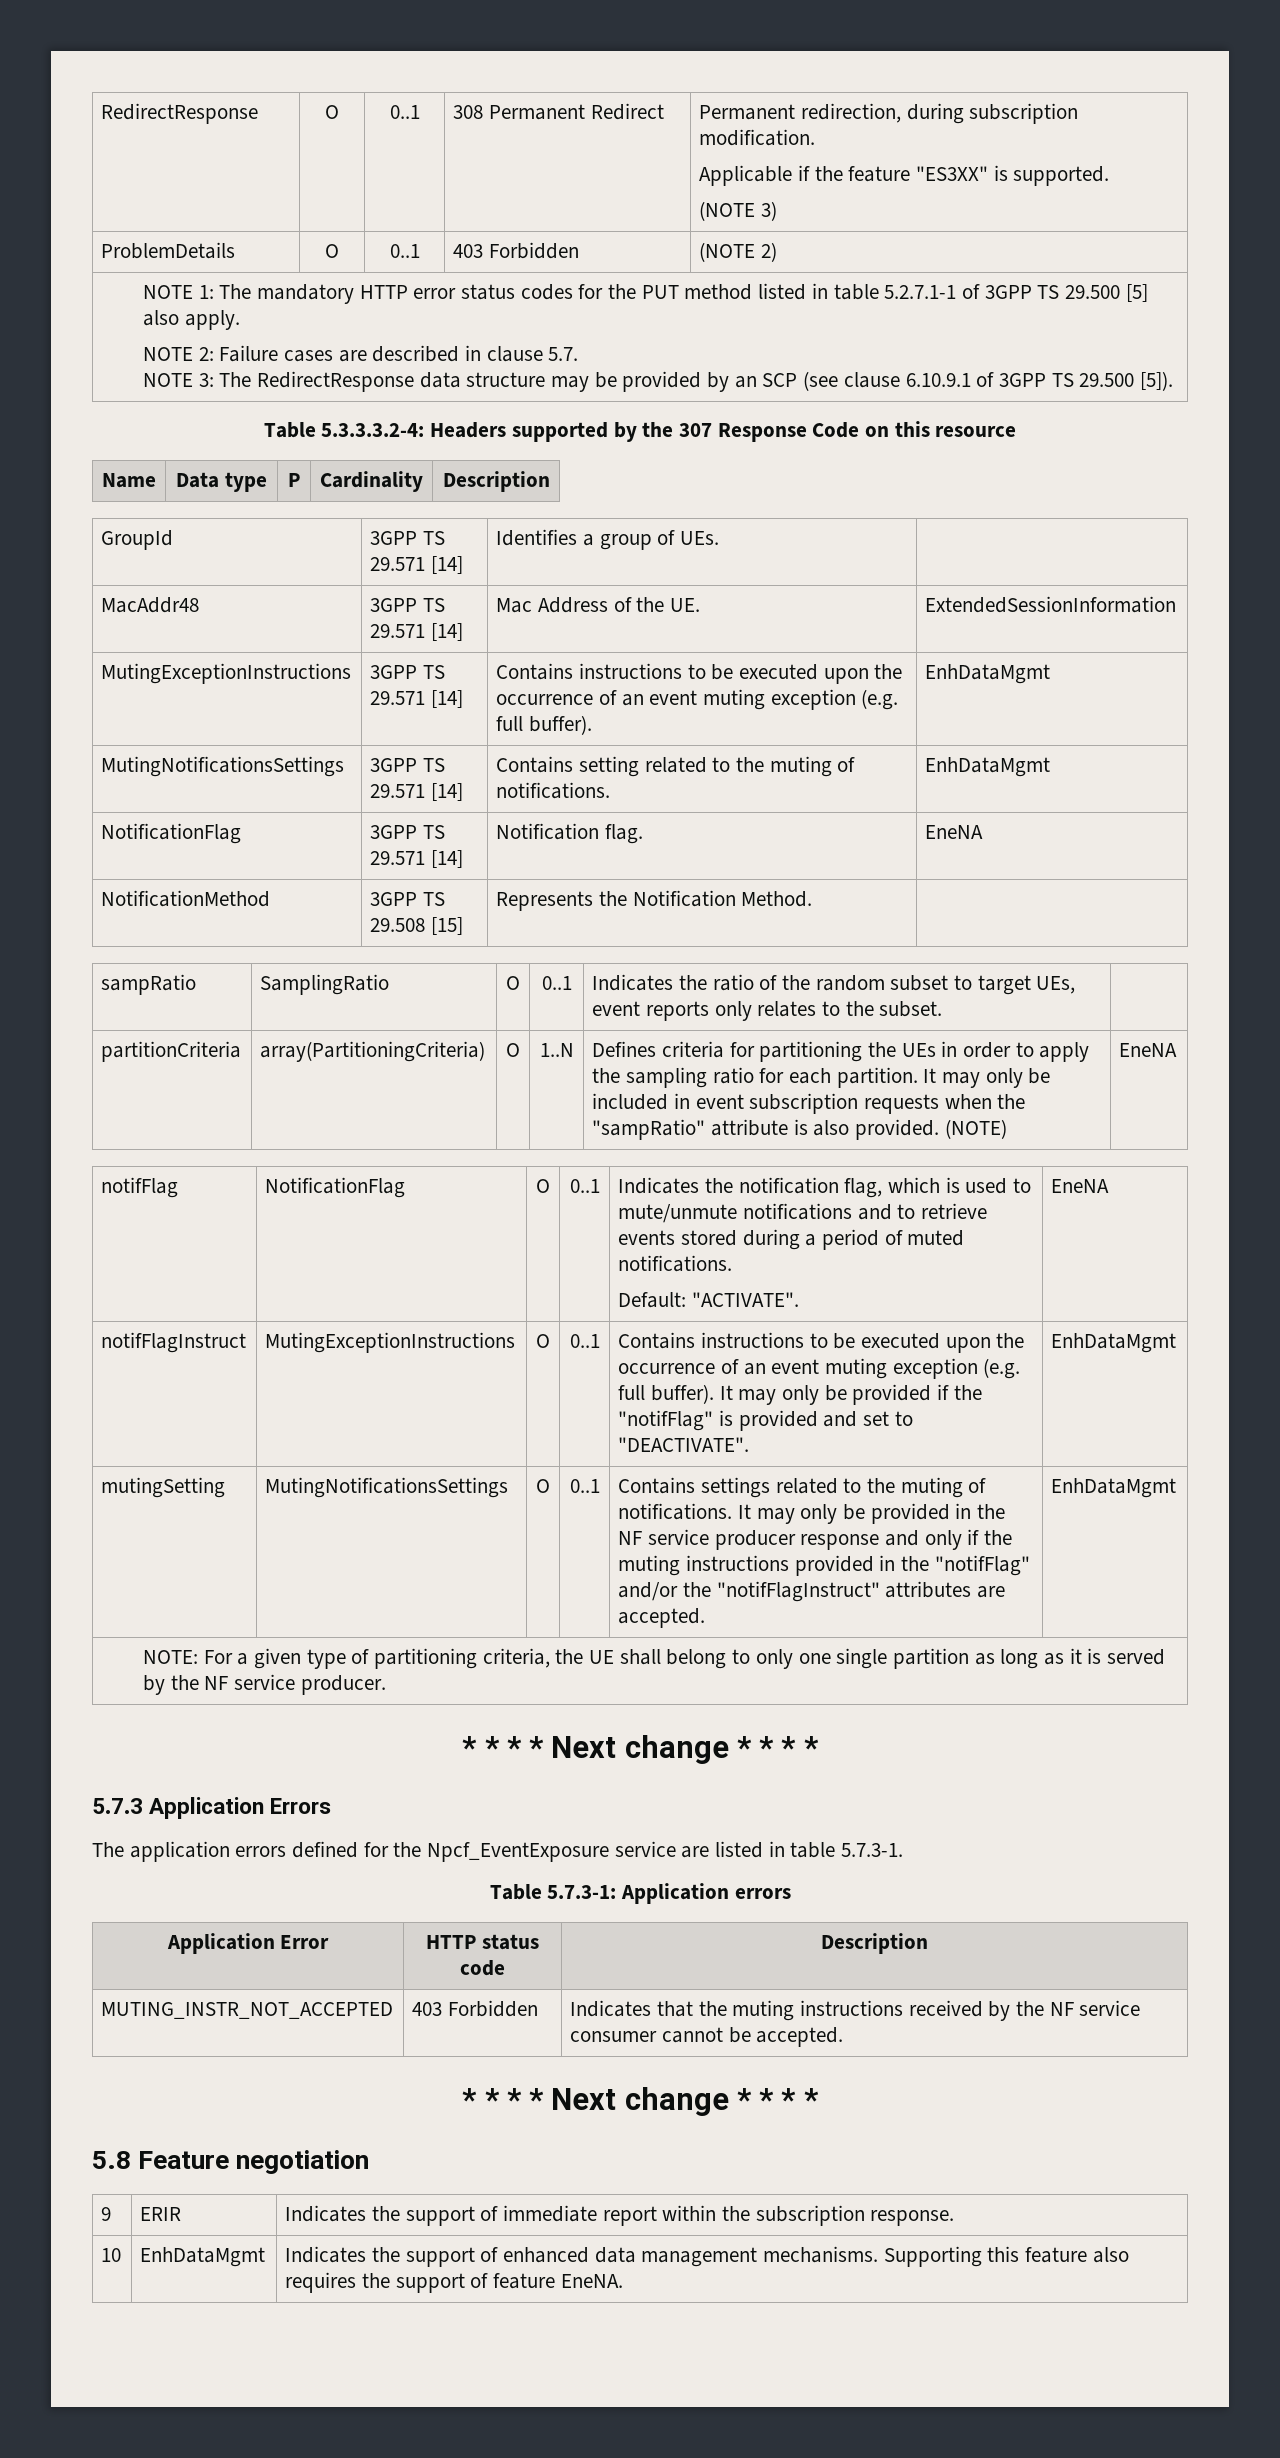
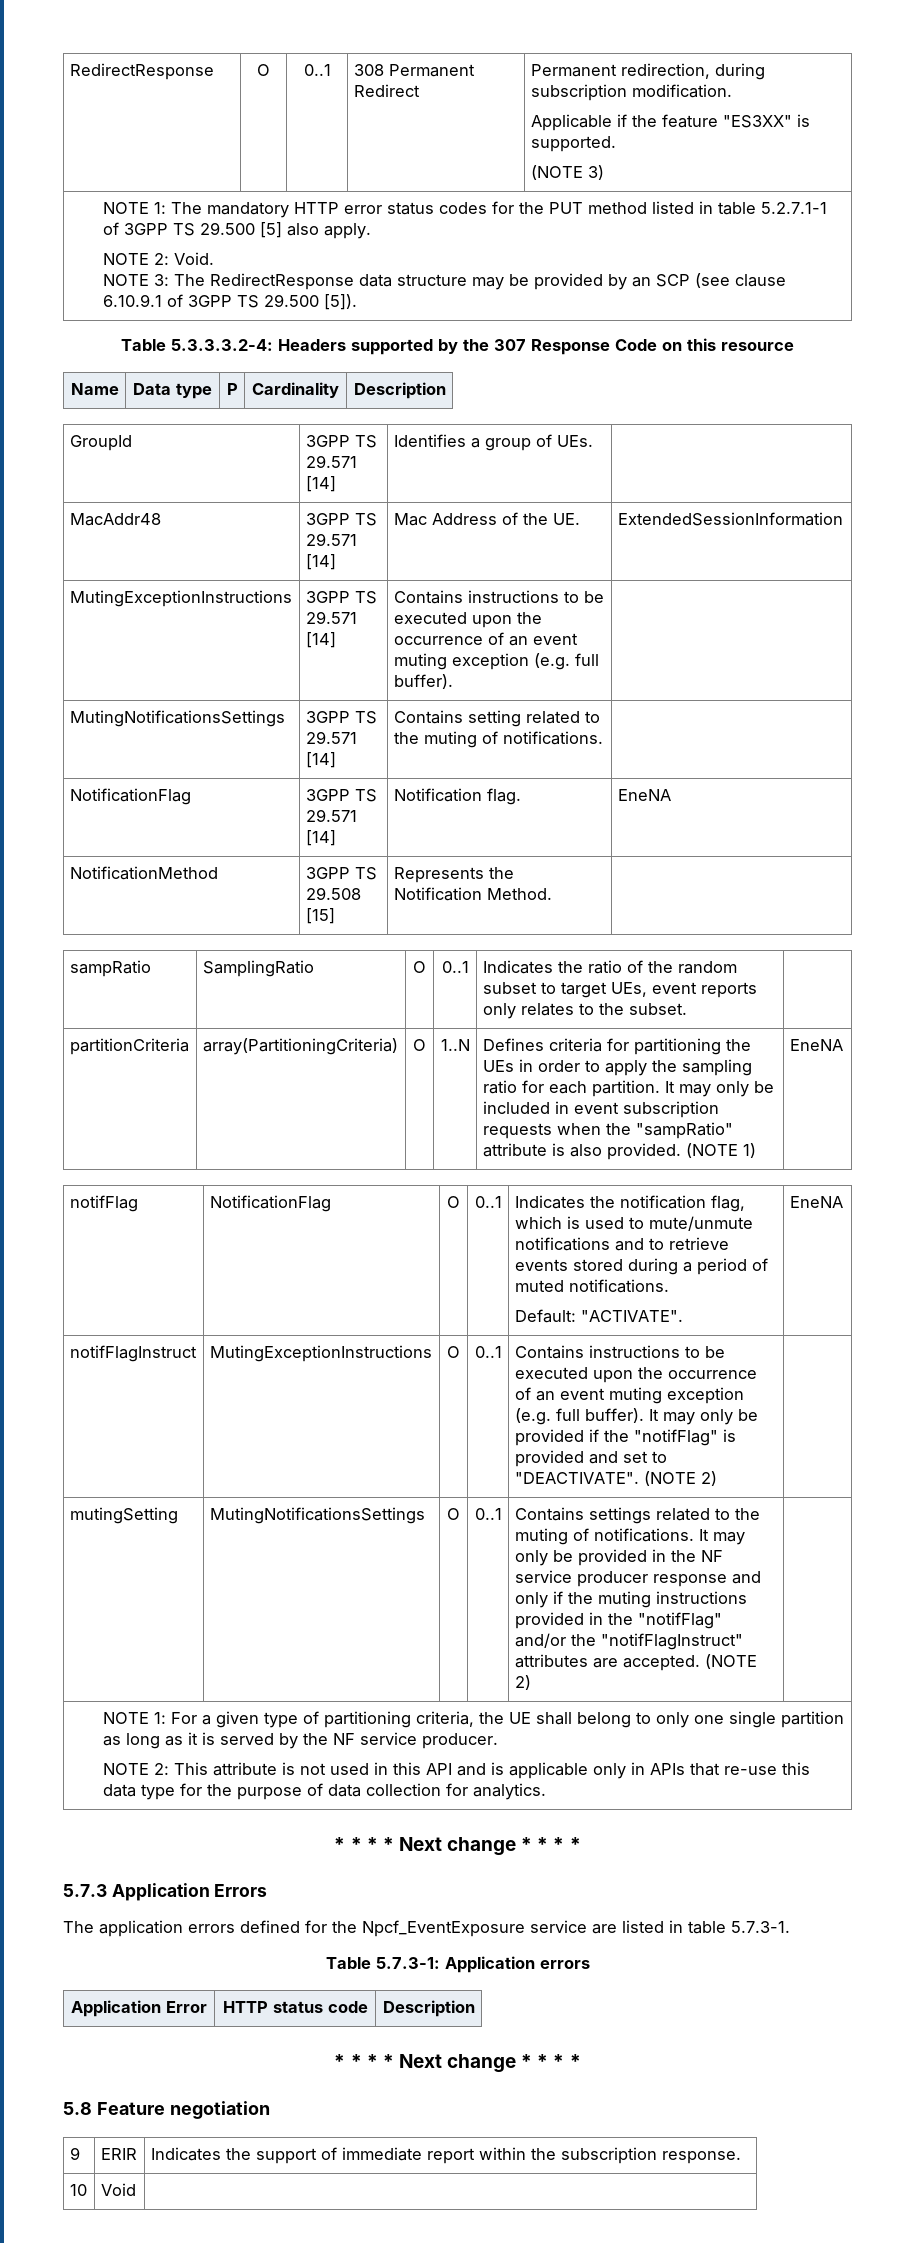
- ProblemDetails | O | 0..1 | 403 Forbidden | (NOTE 2)
- NOTE 2: Failure cases are described in clause 5.7.
+ NOTE 2: Void.
- MutingExceptionInstructions | 3GPP TS 29.571 [14] | Contains instructions to be executed upon the occurrence of an event muting exception (e.g. full buffer). | EnhDataMgmt
+ MutingExceptionInstructions | 3GPP TS 29.571 [14] | Contains instructions to be executed upon the occurrence of an event muting exception (e.g. full buffer). |
- MutingNotificationsSettings | 3GPP TS 29.571 [14] | Contains setting related to the muting of notifications. | EnhDataMgmt
+ MutingNotificationsSettings | 3GPP TS 29.571 [14] | Contains setting related to the muting of notifications. |
- partitionCriteria | array(PartitioningCriteria) | O | 1..N | Defines criteria for partitioning the UEs in order to apply the sampling ratio for each partition. It may only be included in event subscription requests when the "sampRatio" attribute is also provided. (NOTE) | EneNA
+ partitionCriteria | array(PartitioningCriteria) | O | 1..N | Defines criteria for partitioning the UEs in order to apply the sampling ratio for each partition. It may only be included in event subscription requests when the "sampRatio" attribute is also provided. (NOTE 1) | EneNA
- notifFlagInstruct | MutingExceptionInstructions | O | 0..1 | Contains instructions to be executed upon the occurrence of an event muting exception (e.g. full buffer). It may only be provided if the "notifFlag" is provided and set to "DEACTIVATE". | EnhDataMgmt
+ notifFlagInstruct | MutingExceptionInstructions | O | 0..1 | Contains instructions to be executed upon the occurrence of an event muting exception (e.g. full buffer). It may only be provided if the "notifFlag" is provided and set to "DEACTIVATE". (NOTE 2) |
- It may only be provided in the NF service producer response and only if the muting instructions provided in the "notifFlag" and/or the "notifFlagInstruct" attributes are accepted. | EnhDataMgmt
- NOTE: For a given type of partitioning criteria, the UE shall belong to only one single partition as long as it is served by the NF service producer.
+ It may only be provided in the NF service producer response and only if the muting instructions provided in the "notifFlag" and/or the "notifFlagInstruct" attributes are accepted. (NOTE 2) |
+ NOTE 1: For a given type of partitioning criteria, the UE shall belong to only one single partition as long as it is served by the NF service producer.
+ NOTE 2: This attribute is not used in this API and is applicable only in APIs that re-use this data type for the purpose of data collection for analytics.
- MUTING_INSTR_NOT_ACCEPTED | 403 Forbidden | Indicates that the muting instructions received by the NF service consumer cannot be accepted.
- 10 | EnhDataMgmt | Indicates the support of enhanced data management mechanisms. Supporting this feature also requires the support of feature EneNA.
+ 10 | Void |

